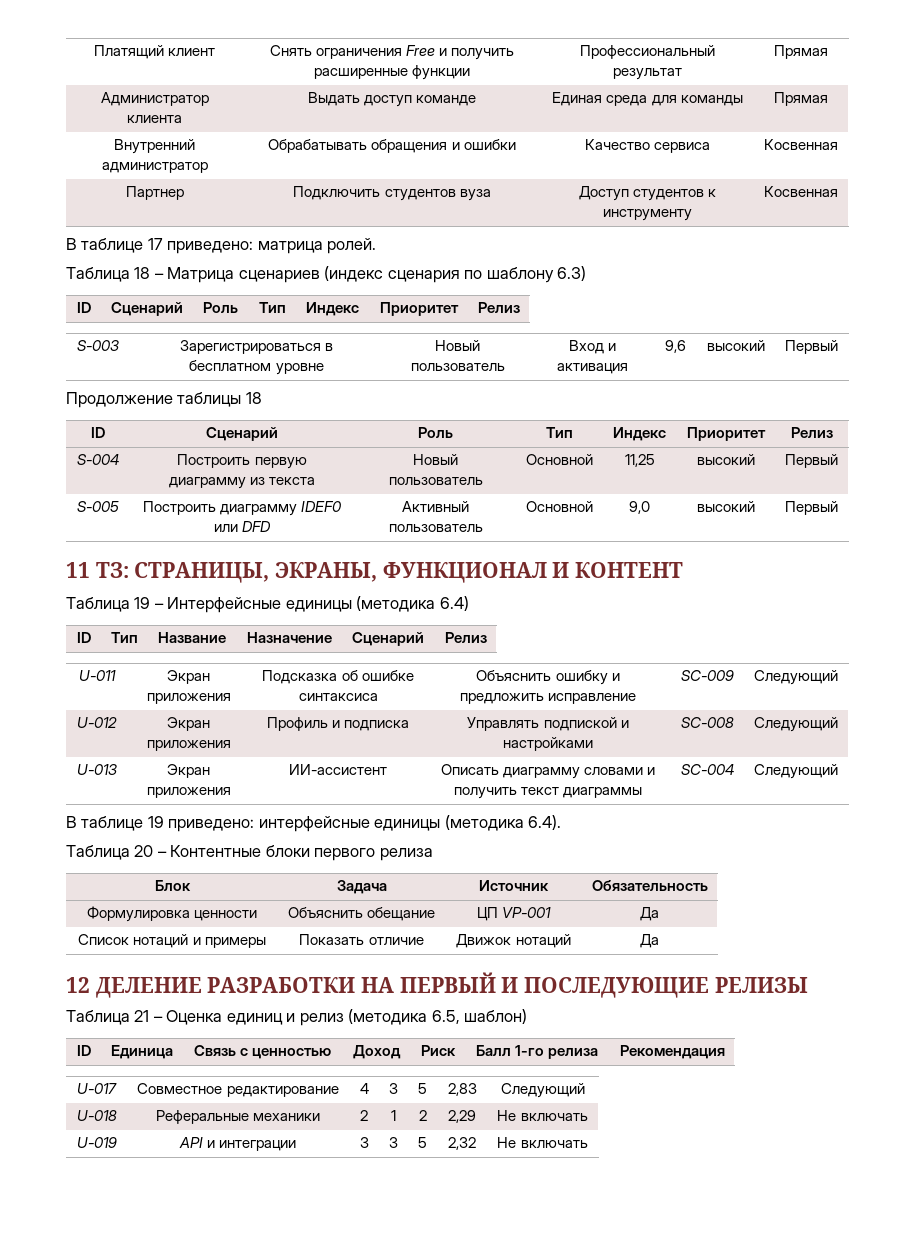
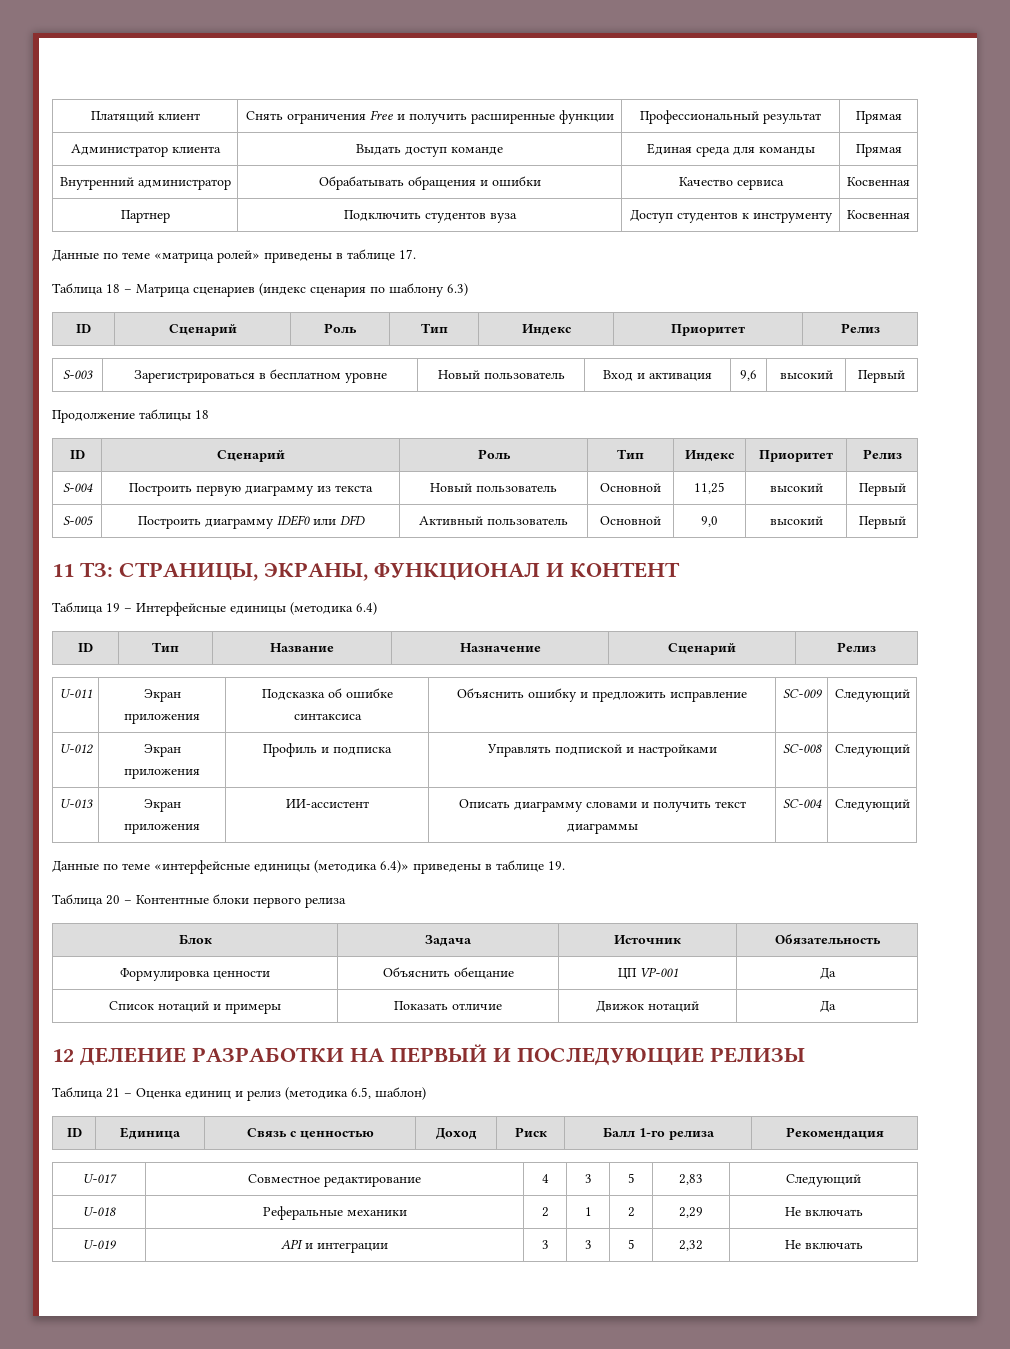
- В таблице 17 приведено: матрица ролей.
+ Данные по теме «матрица ролей» приведены в таблице 17.
- В таблице 19 приведено: интерфейсные единицы (методика 6.4).
+ Данные по теме «интерфейсные единицы (методика 6.4)» приведены в таблице 19.

